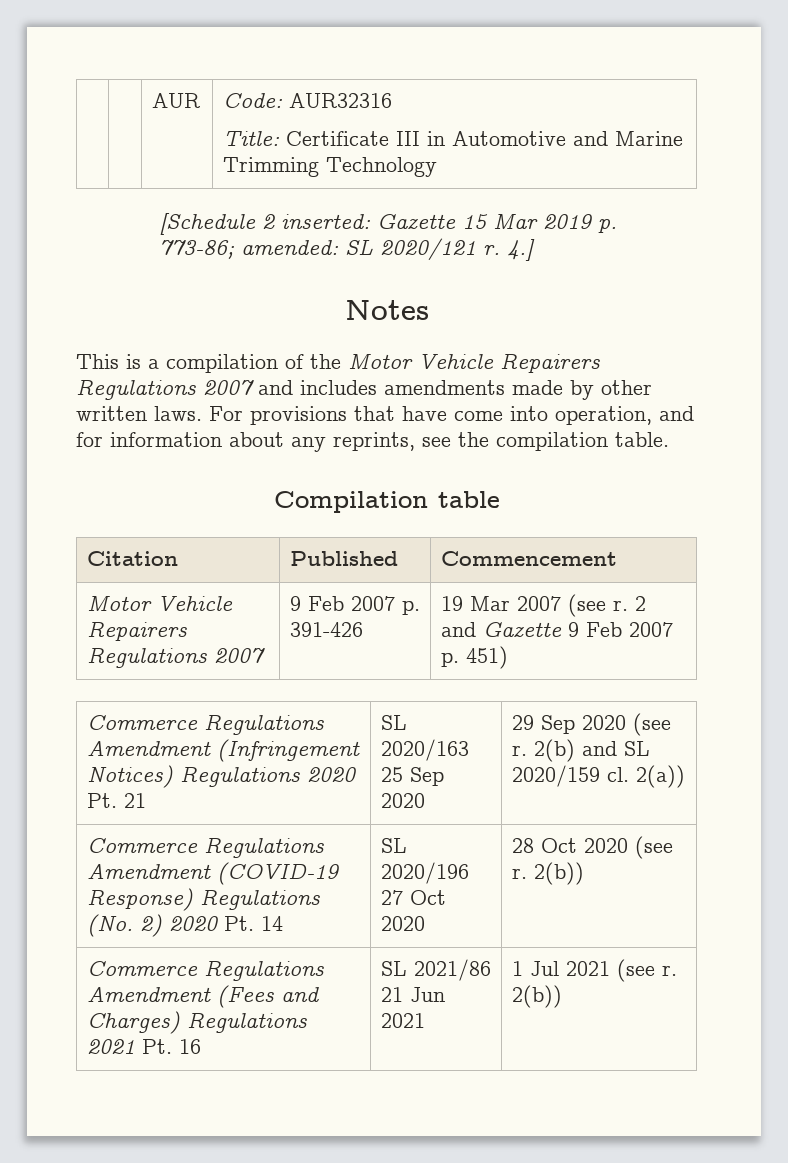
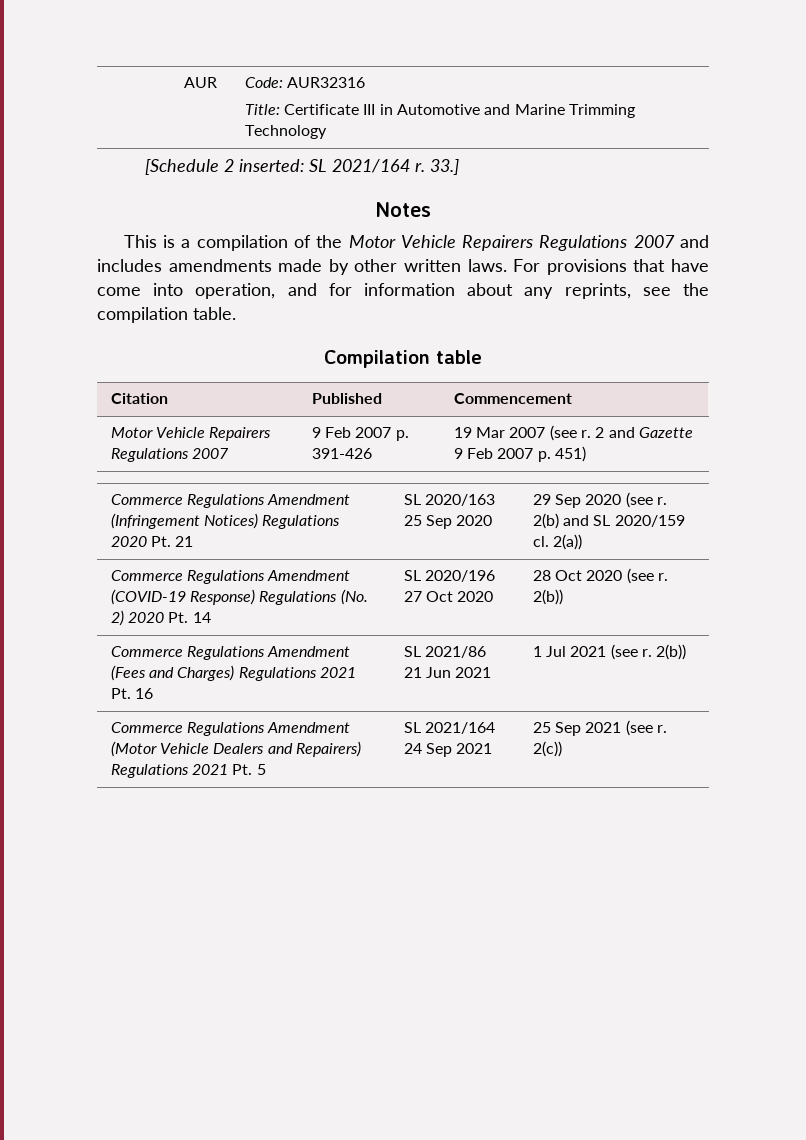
- [Schedule 2 inserted: Gazette 15 Mar 2019 p. 773-86; amended: SL 2020/121 r. 4.]
+ [Schedule 2 inserted: SL 2021/164 r. 33.]
+ Commerce Regulations Amendment (Motor Vehicle Dealers and Repairers) Regulations 2021 Pt. 5 | SL 2021/164 24 Sep 2021 | 25 Sep 2021 (see r. 2(c))

